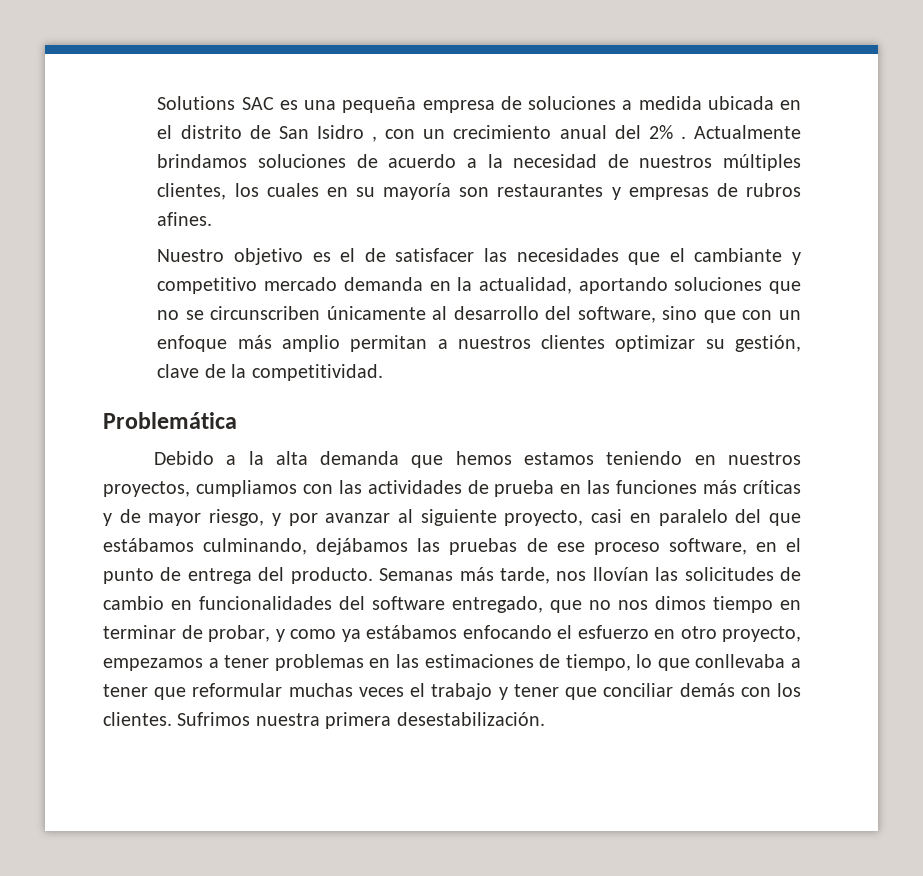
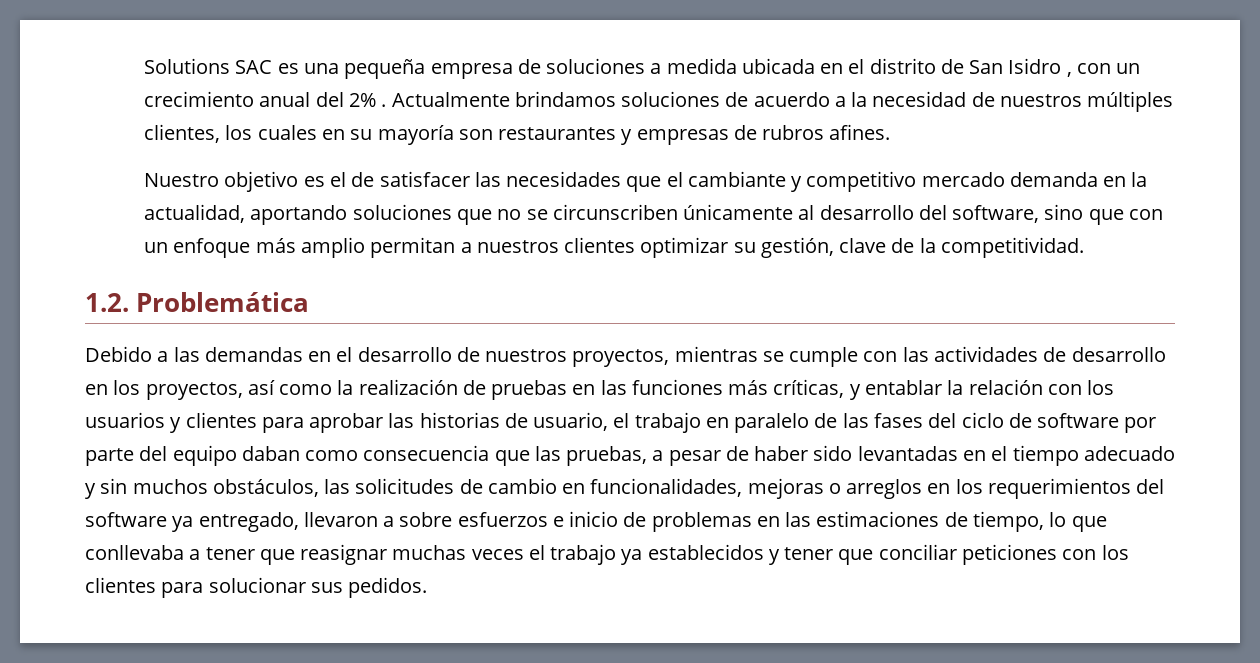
- Problemática
+ 1.2. Problemática
- Debido a la alta demanda que hemos estamos teniendo en nuestros proyectos, cumpliamos con las actividades de prueba en las funciones más críticas y de mayor riesgo, y por avanzar al siguiente proyecto, casi en paralelo del que estábamos culminando, dejábamos las pruebas de ese proceso software, en el punto de entrega del producto. Semanas más tarde, nos llovían las solicitudes de cambio en funcionalidades del software entregado, que no nos dimos tiempo en terminar de probar, y como ya estábamos enfocando el esfuerzo en otro proyecto, empezamos a tener problemas en las estimaciones de tiempo, lo que conllevaba a tener que reformular muchas veces el trabajo y tener que conciliar demás con los clientes. Sufrimos nuestra primera desestabilización.
+ Debido a las demandas en el desarrollo de nuestros proyectos, mientras se cumple con las actividades de desarrollo en los proyectos, así como la realización de pruebas en las funciones más críticas, y entablar la relación con los usuarios y clientes para aprobar las historias de usuario, el trabajo en paralelo de las fases del ciclo de software por parte del equipo daban como consecuencia que las pruebas, a pesar de haber sido levantadas en el tiempo adecuado y sin muchos obstáculos, las solicitudes de cambio en funcionalidades, mejoras o arreglos en los requerimientos del software ya entregado, llevaron a sobre esfuerzos e inicio de problemas en las estimaciones de tiempo, lo que conllevaba a tener que reasignar muchas veces el trabajo ya establecidos y tener que conciliar peticiones con los clientes para solucionar sus pedidos.

